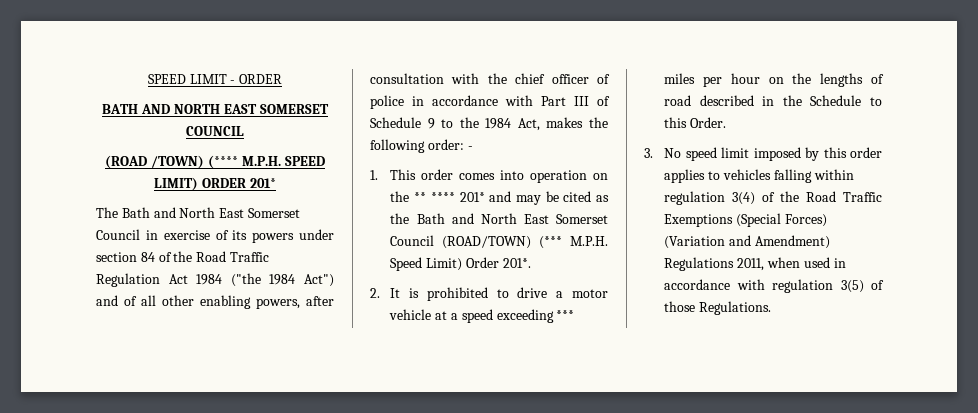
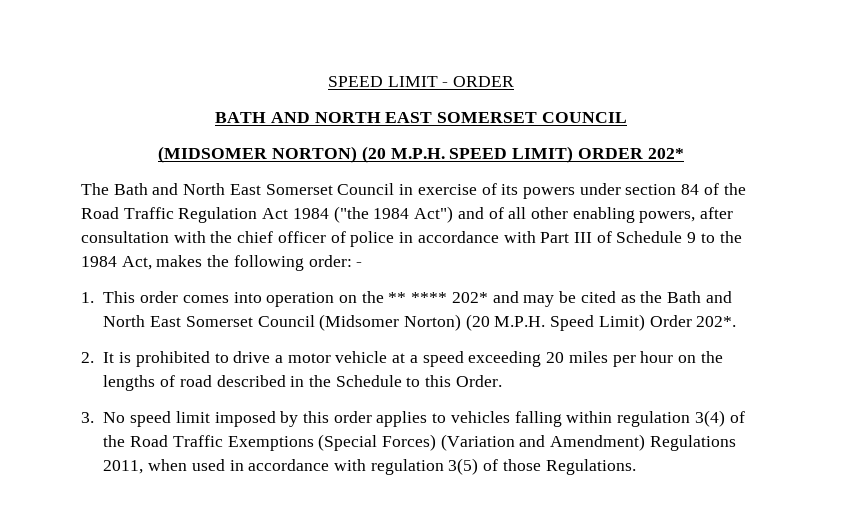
- (ROAD /TOWN) (**** M.P.H. SPEED LIMIT) ORDER 201*
+ (MIDSOMER NORTON) (20 M.P.H. SPEED LIMIT) ORDER 202*
- 1. This order comes into operation on the ** **** 201* and may be cited as the Bath and North East Somerset Council (ROAD/TOWN) (*** M.P.H. Speed Limit) Order 201*.
+ 1. This order comes into operation on the ** **** 202* and may be cited as the Bath and North East Somerset Council (Midsomer Norton) (20 M.P.H. Speed Limit) Order 202*.
- 2. It is prohibited to drive a motor vehicle at a speed exceeding *** miles per hour on the lengths of road described in the Schedule to this Order.
+ 2. It is prohibited to drive a motor vehicle at a speed exceeding 20 miles per hour on the lengths of road described in the Schedule to this Order.

